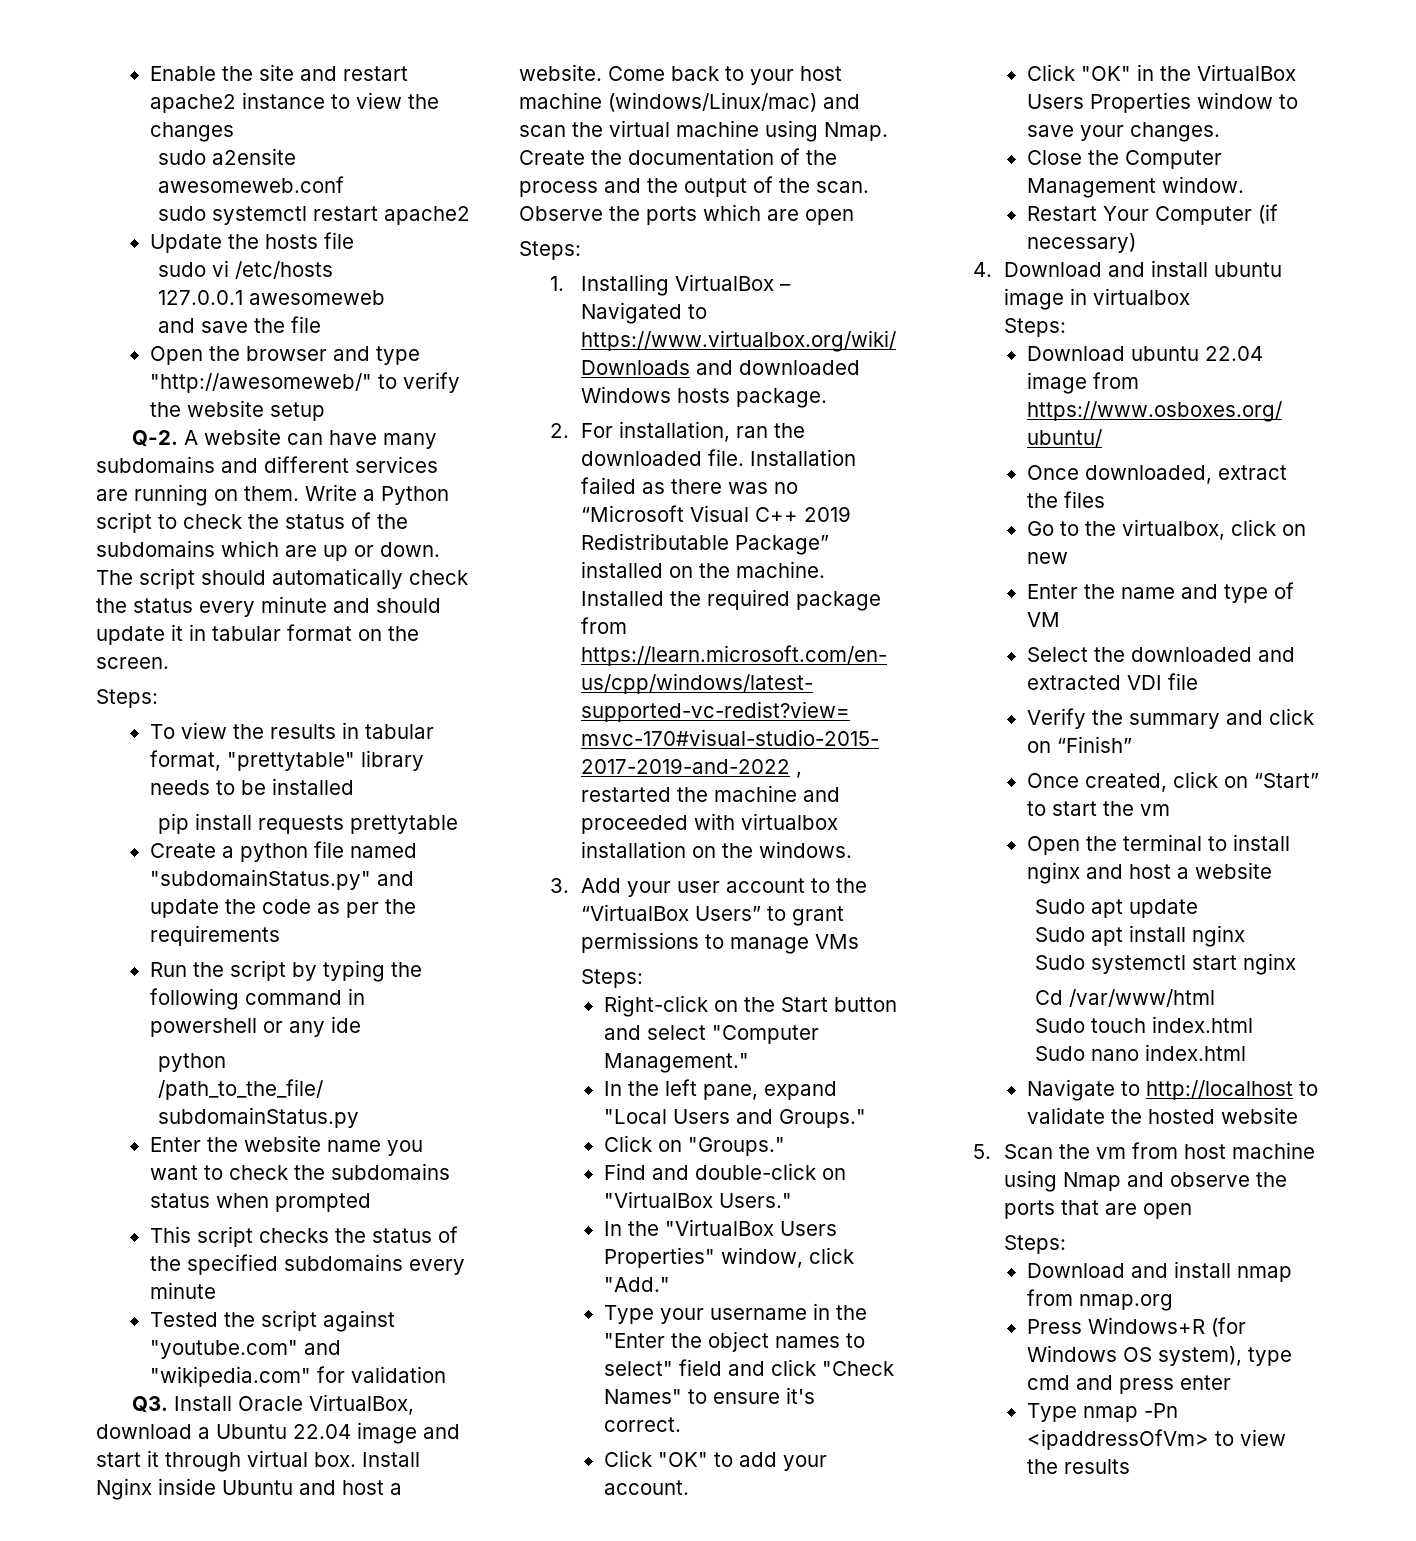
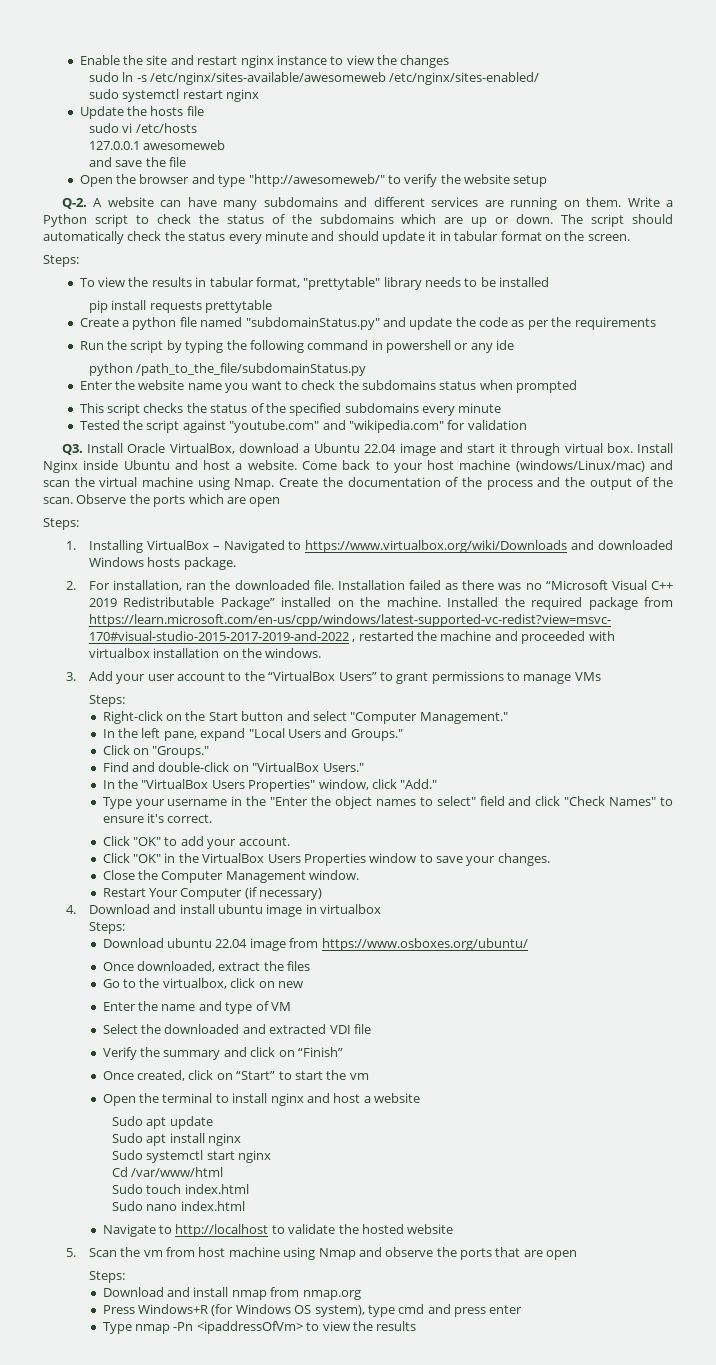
- Enable the site and restart apache2 instance to view the changes
+ Enable the site and restart nginx instance to view the changes
- sudo a2ensite awesomeweb.conf
+ sudo ln -s /etc/nginx/sites-available/awesomeweb /etc/nginx/sites-enabled/
- sudo systemctl restart apache2
+ sudo systemctl restart nginx

